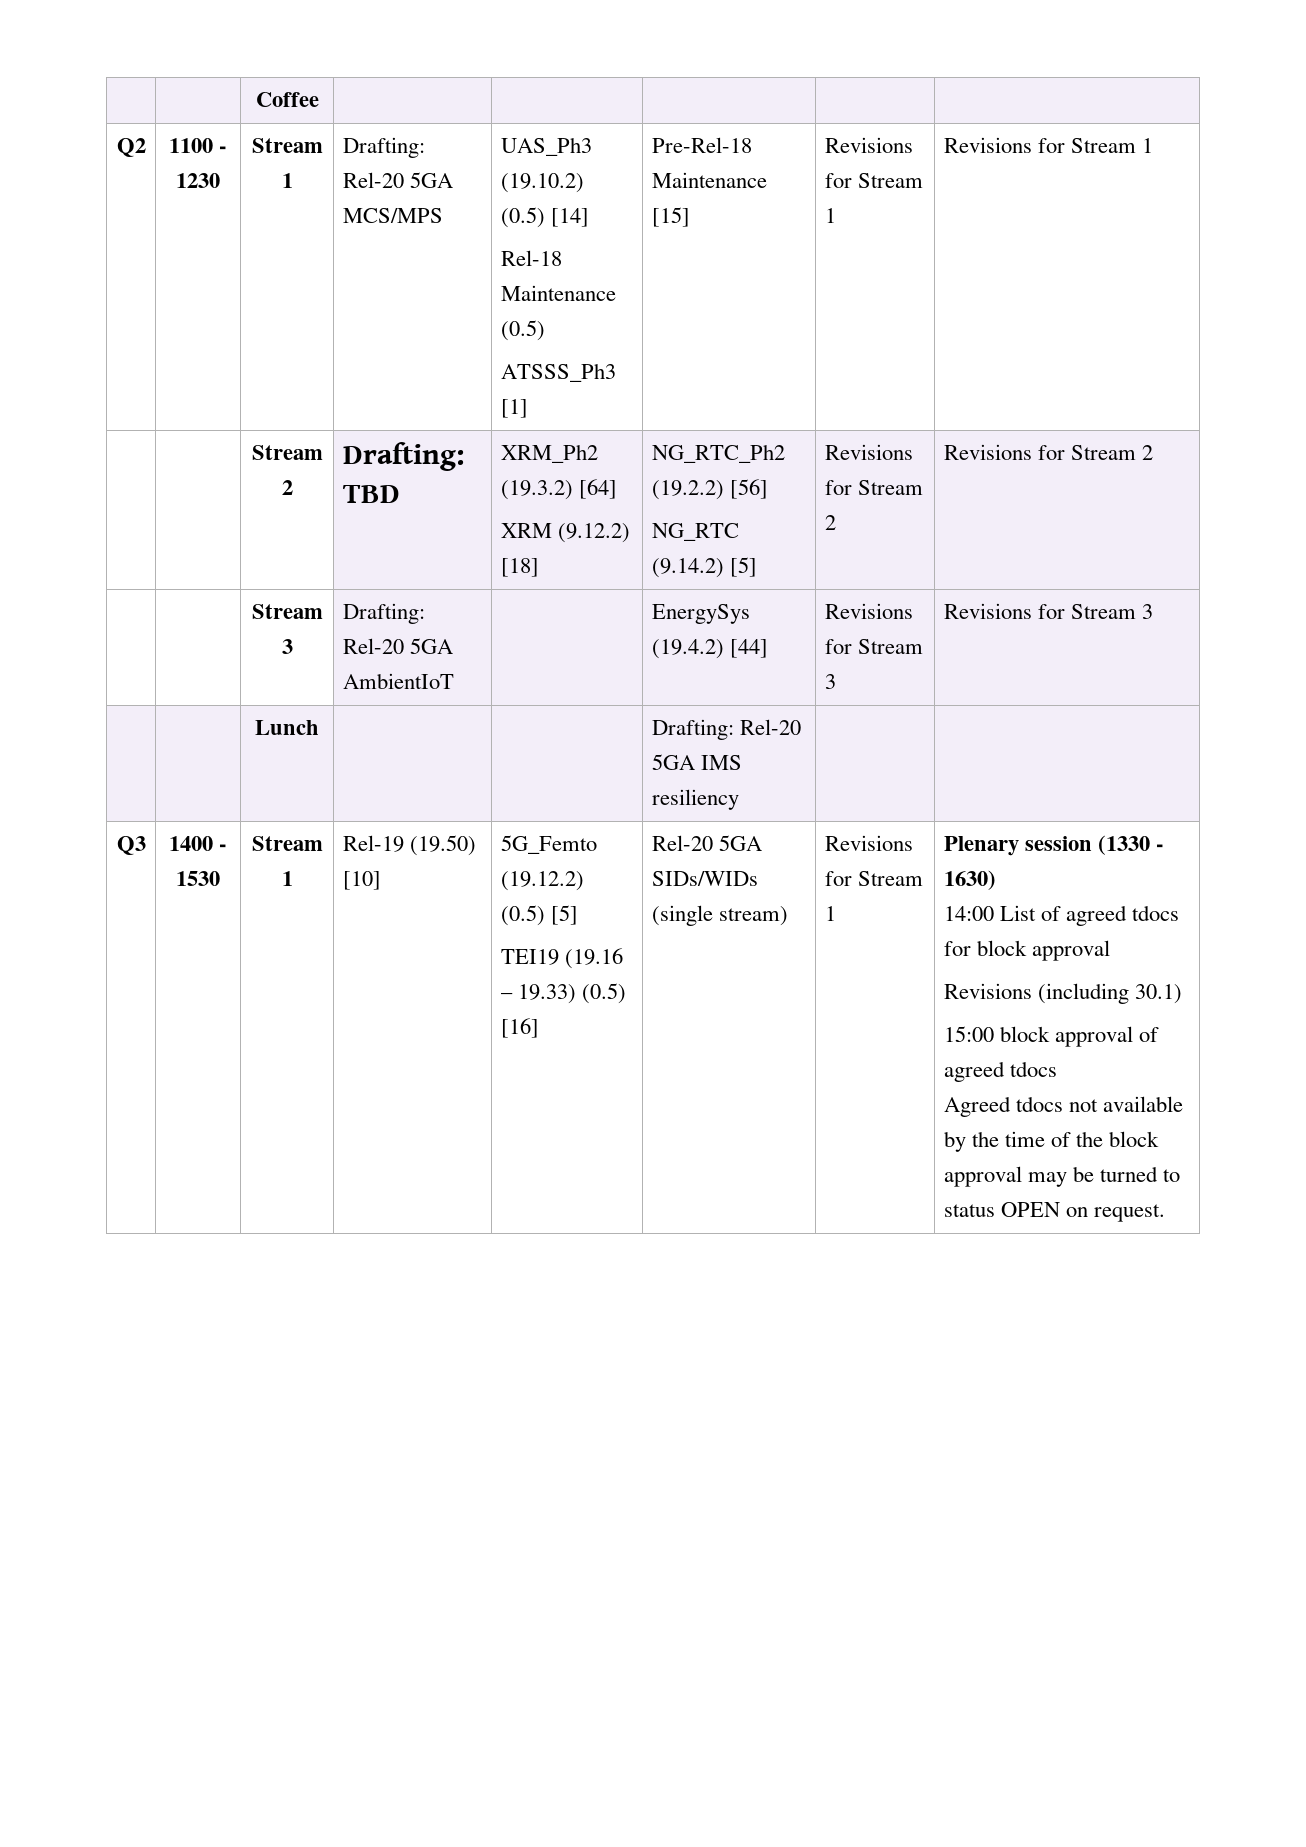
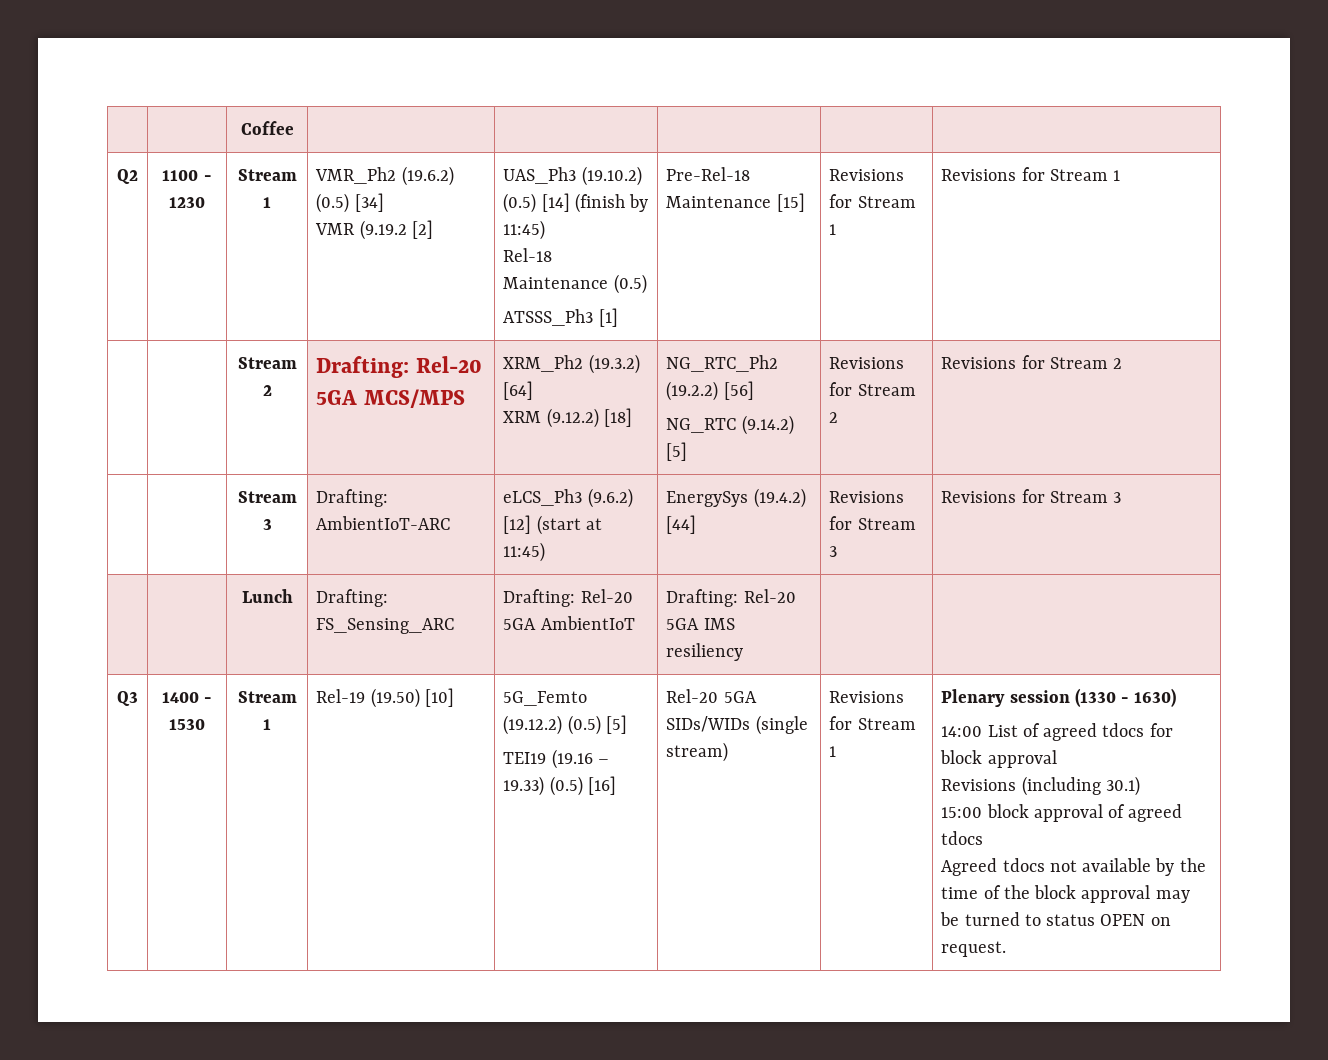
- Q2 | 1100 - 1230 | Stream 1 | Drafting: Rel-20 5GA MCS/MPS | UAS_Ph3 (19.10.2) (0.5) [14]
+ Q2 | 1100 - 1230 | Stream 1 | VMR_Ph2 (19.6.2) (0.5) [34]
+ VMR (9.19.2 [2] | UAS_Ph3 (19.10.2) (0.5) [14] (finish by 11:45)
- | | Stream 2 | Drafting: TBD | XRM_Ph2 (19.3.2) [64]
+ | | Stream 2 | Drafting: Rel-20 5GA MCS/MPS | XRM_Ph2 (19.3.2) [64]
- | | Stream 3 | Drafting: Rel-20 5GA AmbientIoT | | EnergySys (19.4.2) [44] | Revisions for Stream 3 | Revisions for Stream 3
+ | | Stream 3 | Drafting: AmbientIoT-ARC | eLCS_Ph3 (9.6.2) [12] (start at 11:45) | EnergySys (19.4.2) [44] | Revisions for Stream 3 | Revisions for Stream 3
- | | Lunch | | | Drafting: Rel-20 5GA IMS resiliency | |
+ | | Lunch | Drafting: FS_Sensing_ARC | Drafting: Rel-20 5GA AmbientIoT | Drafting: Rel-20 5GA IMS resiliency | |

